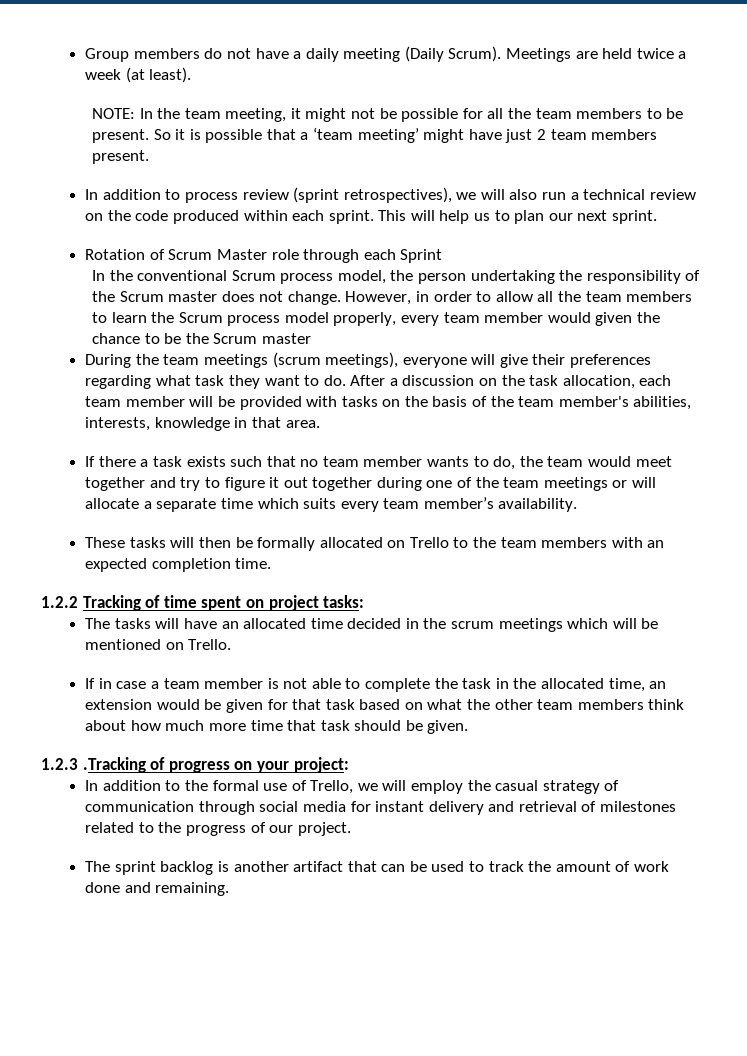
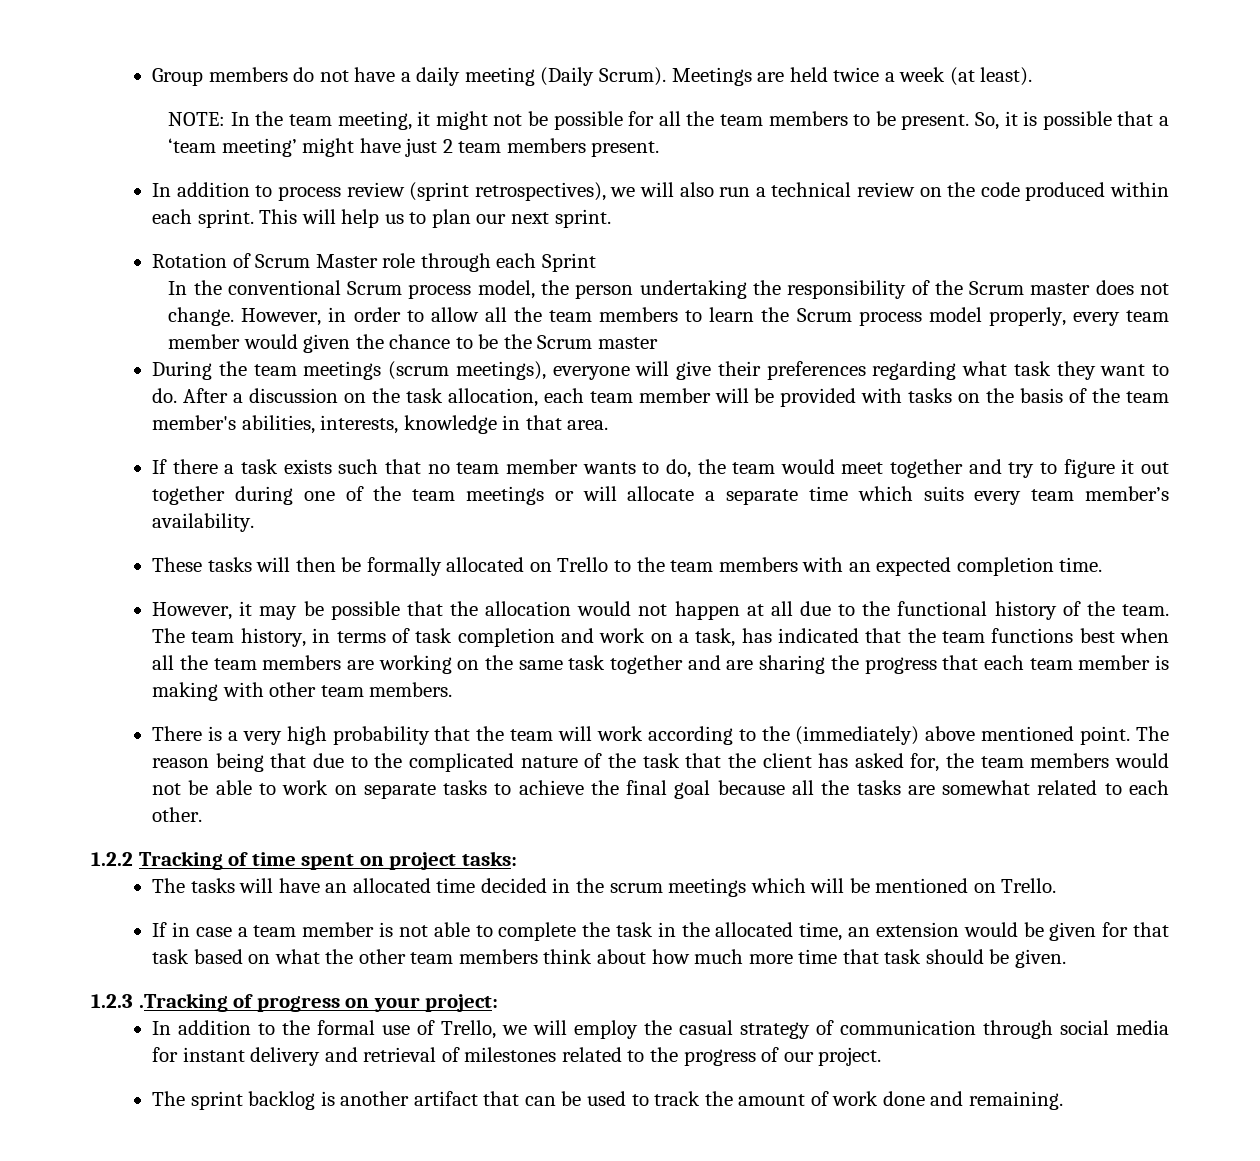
- So it is possible that a ‘team meeting’ might have just 2 team members present.
+ So, it is possible that a ‘team meeting’ might have just 2 team members present.
+ However, it may be possible that the allocation would not happen at all due to the functional history of the team. The team history, in terms of task completion and work on a task, has indicated that the team functions best when all the team members are working on the same task together and are sharing the progress that each team member is making with other team members.
+ There is a very high probability that the team will work according to the (immediately) above mentioned point. The reason being that due to the complicated nature of the task that the client has asked for, the team members would not be able to work on separate tasks to achieve the final goal because all the tasks are somewhat related to each other.

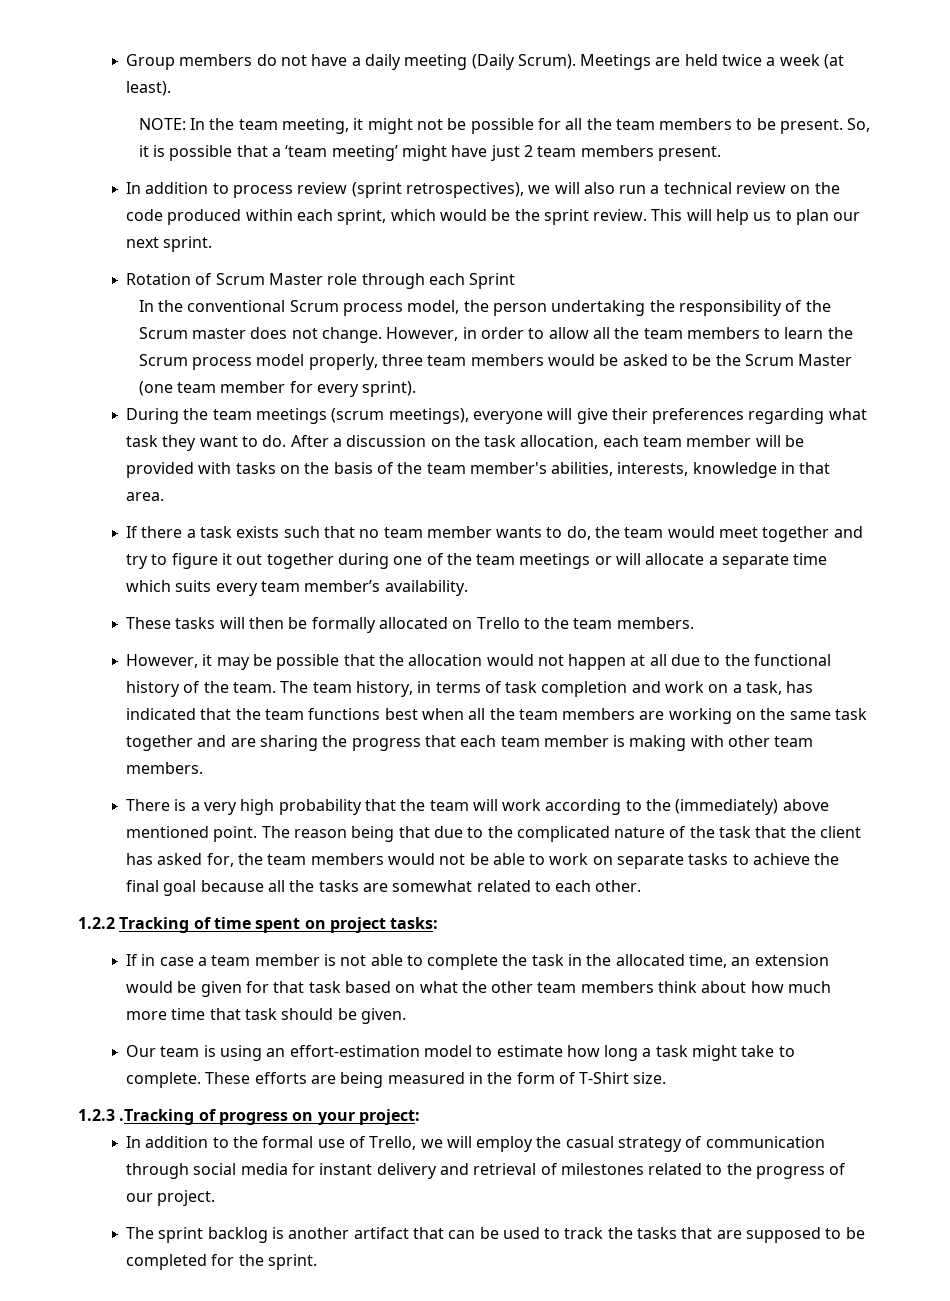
- In addition to process review (sprint retrospectives), we will also run a technical review on the code produced within each sprint.
+ In addition to process review (sprint retrospectives), we will also run a technical review on the code produced within each sprint, which would be the sprint review.
- However, in order to allow all the team members to learn the Scrum process model properly, every team member would given the chance to be the Scrum master
+ However, in order to allow all the team members to learn the Scrum process model properly, three team members would be asked to be the Scrum Master (one team member for every sprint).
- These tasks will then be formally allocated on Trello to the team members with an expected completion time.
+ These tasks will then be formally allocated on Trello to the team members.
- The tasks will have an allocated time decided in the scrum meetings which will be mentioned on Trello.
+ Our team is using an effort-estimation model to estimate how long a task might take to complete. These efforts are being measured in the form of T-Shirt size.
- The sprint backlog is another artifact that can be used to track the amount of work done and remaining.
+ The sprint backlog is another artifact that can be used to track the tasks that are supposed to be completed for the sprint.

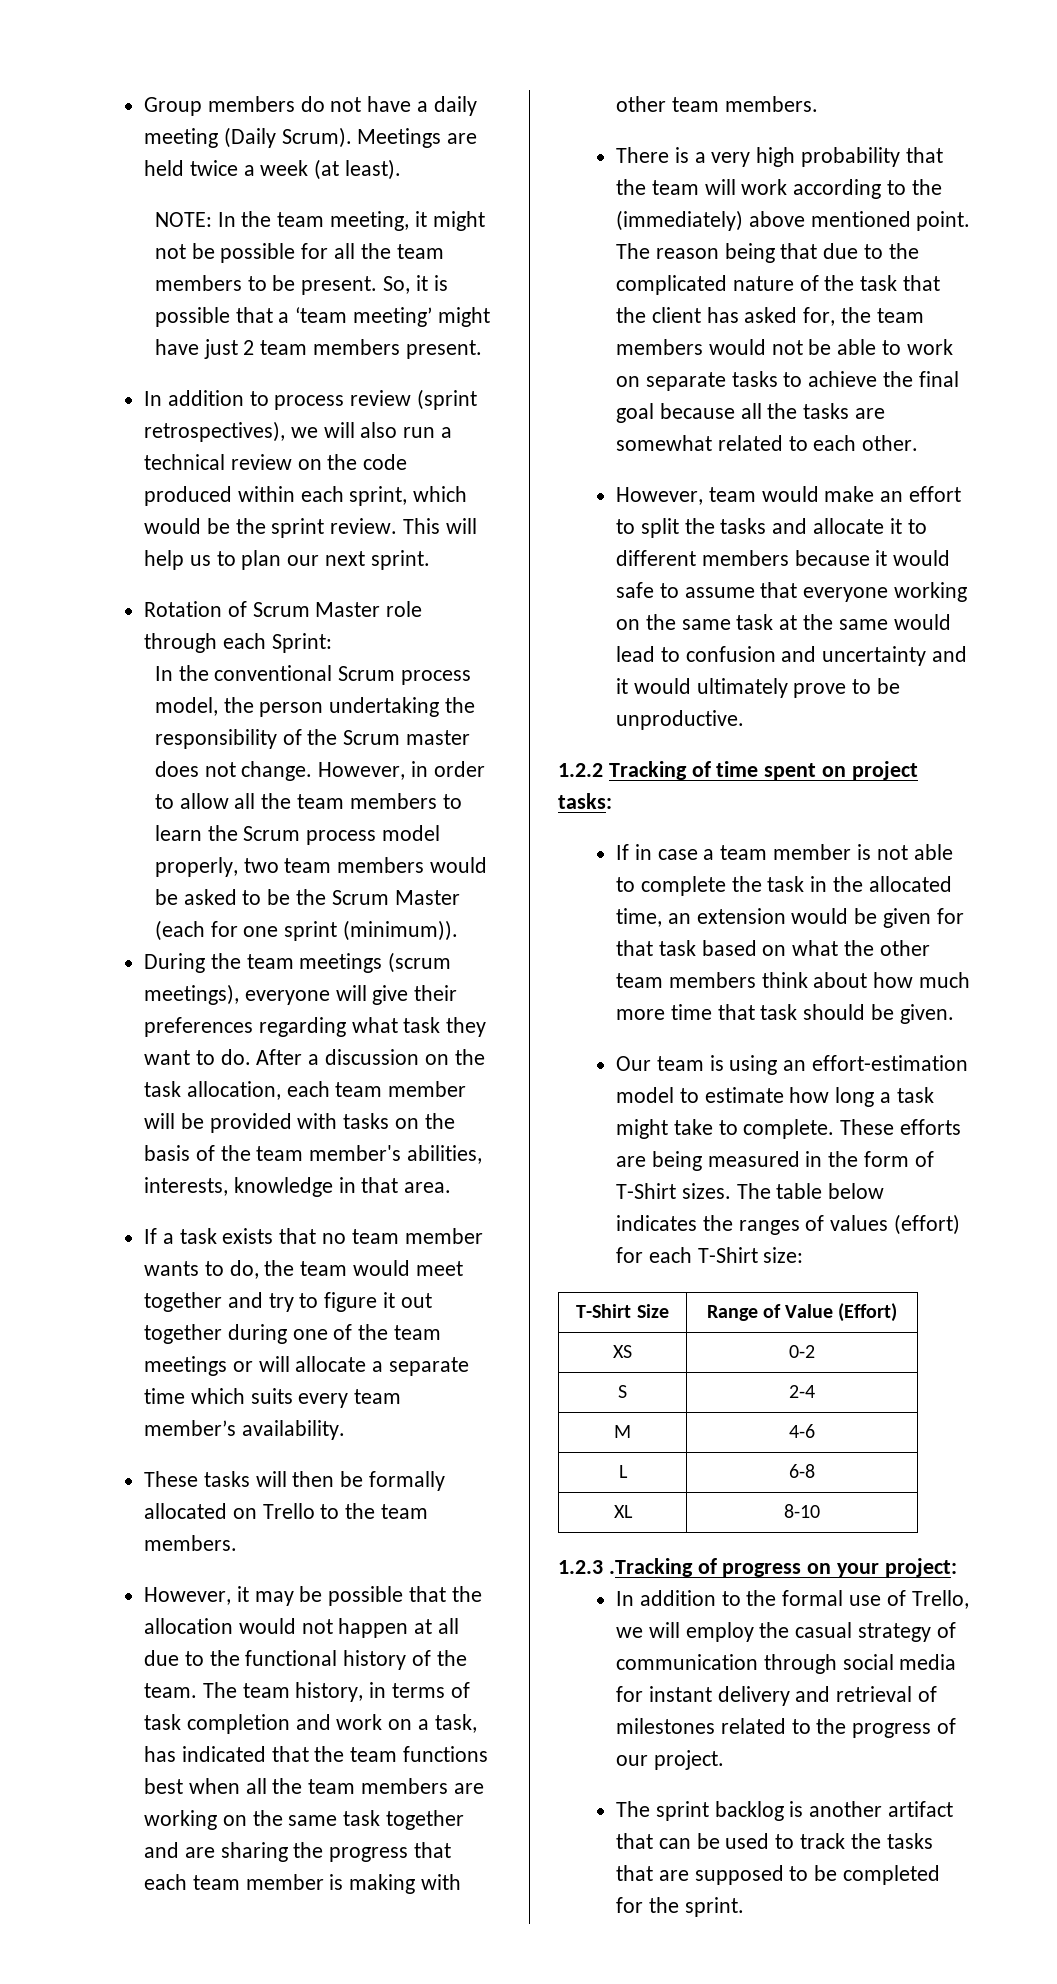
- Rotation of Scrum Master role through each Sprint
+ Rotation of Scrum Master role through each Sprint:
- However, in order to allow all the team members to learn the Scrum process model properly, three team members would be asked to be the Scrum Master (one team member for every sprint).
+ However, in order to allow all the team members to learn the Scrum process model properly, two team members would be asked to be the Scrum Master (each for one sprint (minimum)).
- If there a task exists such that no team member wants to do, the team would meet together and try to figure it out together during one of the team meetings or will allocate a separate time which suits every team member’s availability.
+ If a task exists that no team member wants to do, the team would meet together and try to figure it out together during one of the team meetings or will allocate a separate time which suits every team member’s availability.
+ However, team would make an effort to split the tasks and allocate it to different members because it would safe to assume that everyone working on the same task at the same would lead to confusion and uncertainty and it would ultimately prove to be unproductive.
- These efforts are being measured in the form of T-Shirt size.
+ These efforts are being measured in the form of T-Shirt sizes. The table below indicates the ranges of values (effort) for each T-Shirt size:
+ T-Shirt Size | Range of Value (Effort)
+ XS | 0-2
+ S | 2-4
+ M | 4-6
+ L | 6-8
+ XL | 8-10

